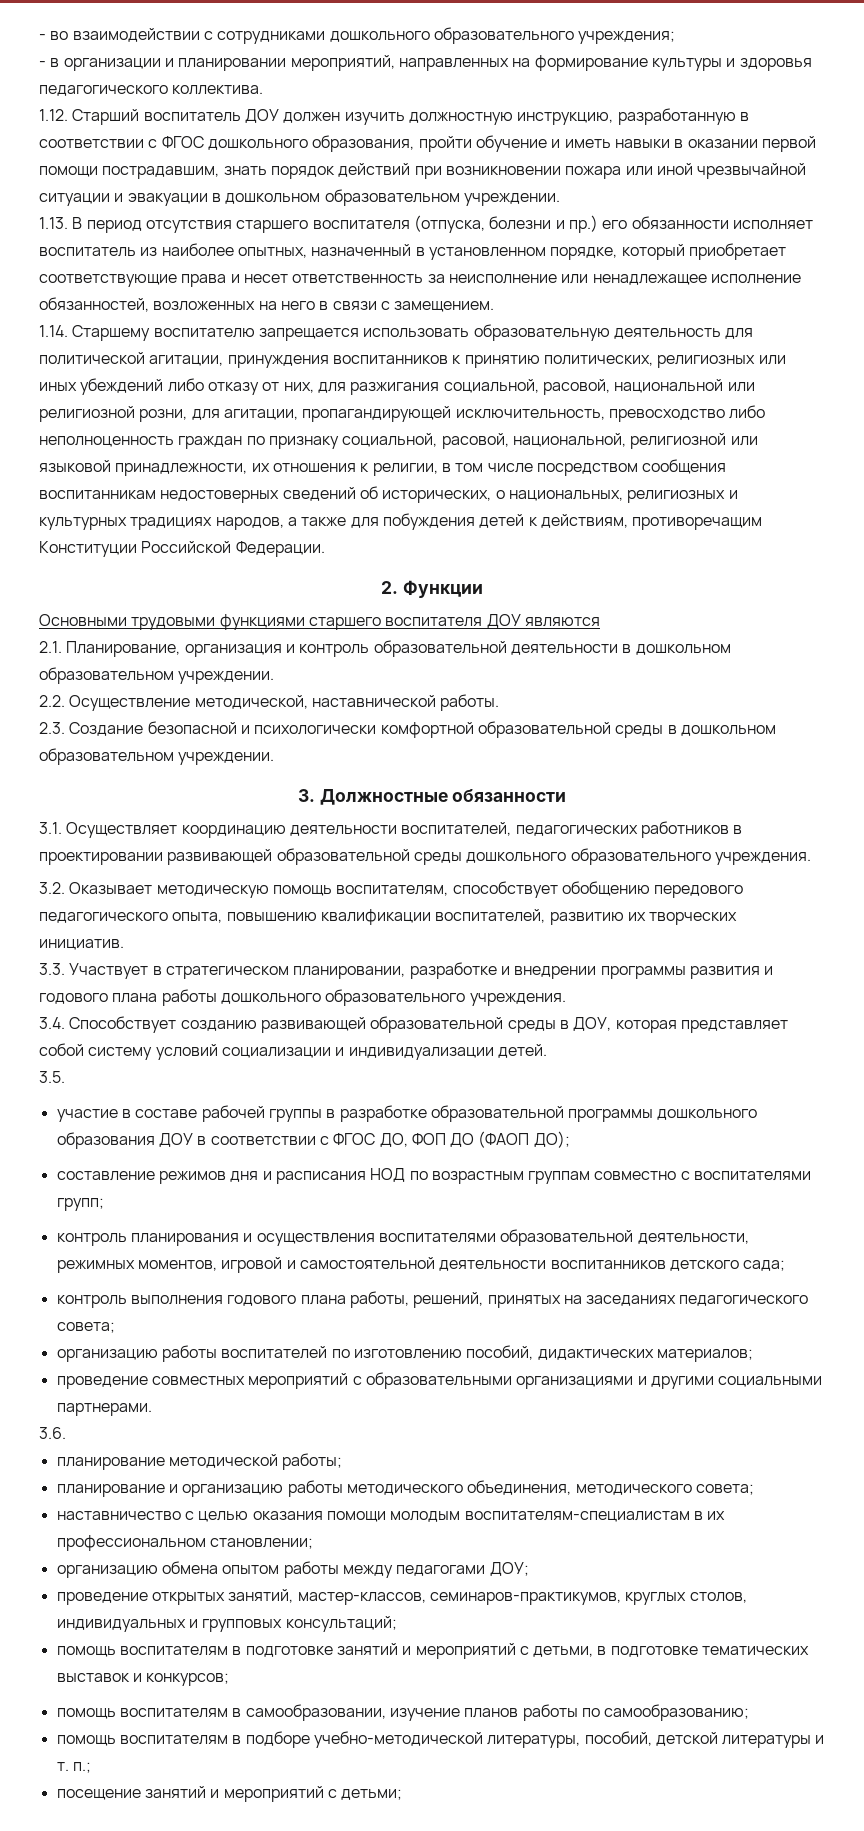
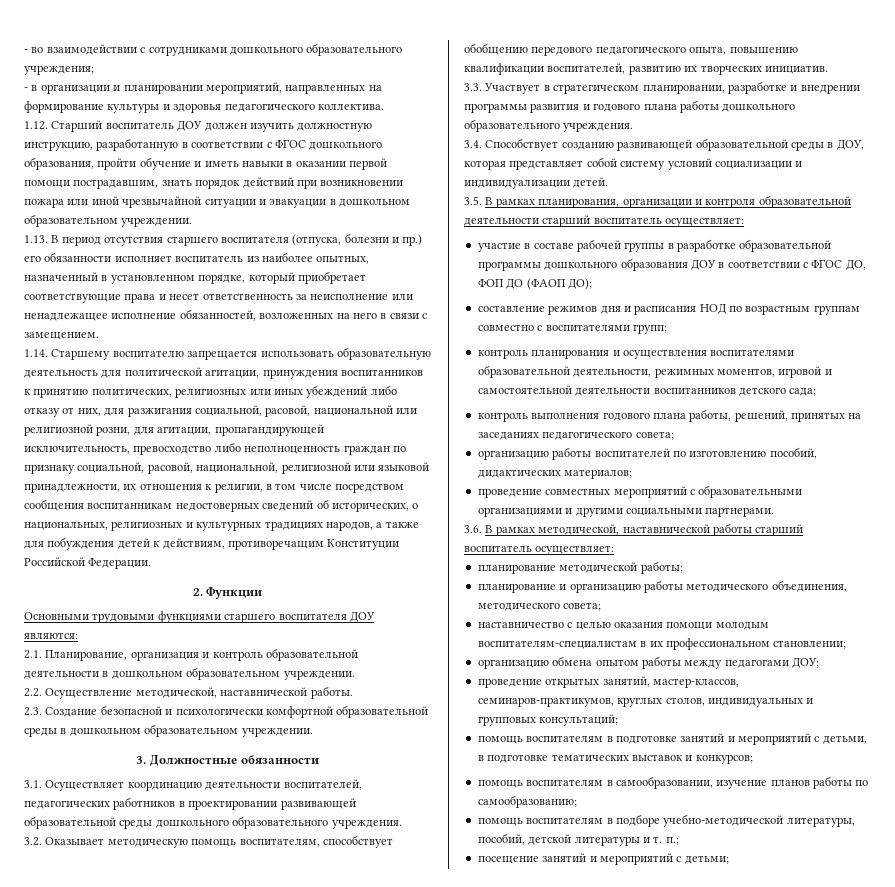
- Основными трудовыми функциями старшего воспитателя ДОУ являются
+ Основными трудовыми функциями старшего воспитателя ДОУ являются:
- 3.5.
+ 3.5. В рамках планирования, организации и контроля образовательной деятельности старший воспитатель осуществляет:
- 3.6.
+ 3.6. В рамках методической, наставнической работы старший воспитатель осуществляет:

